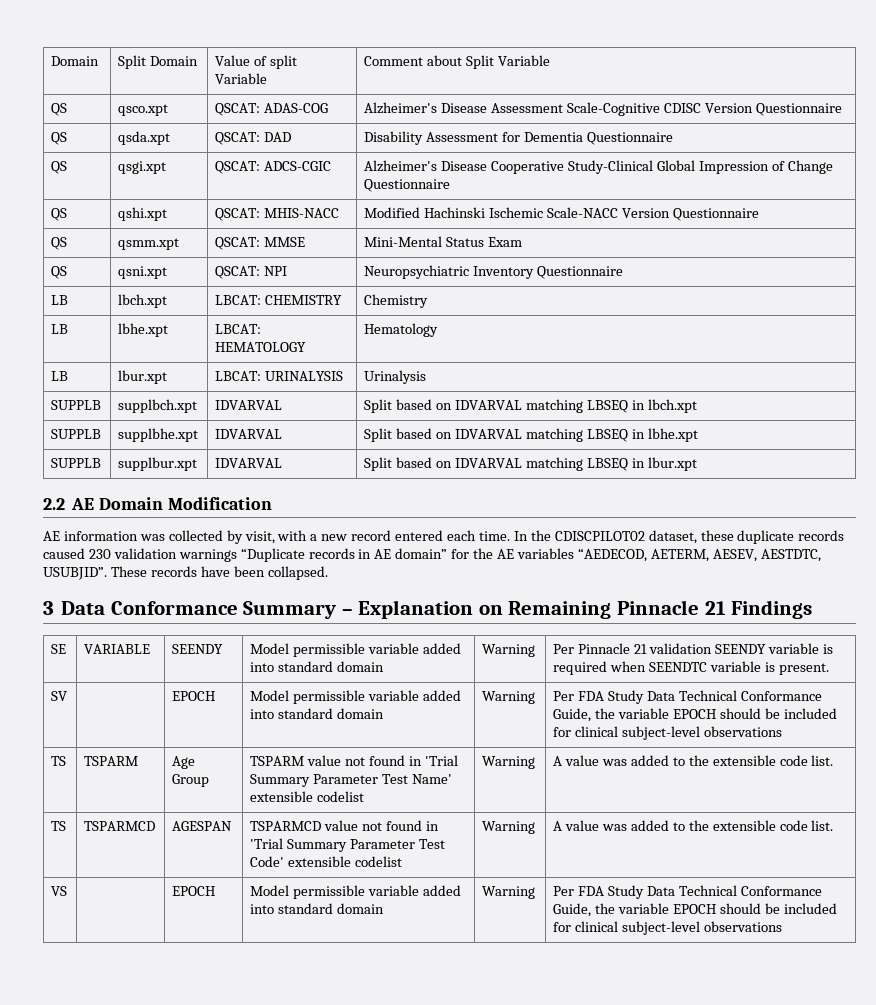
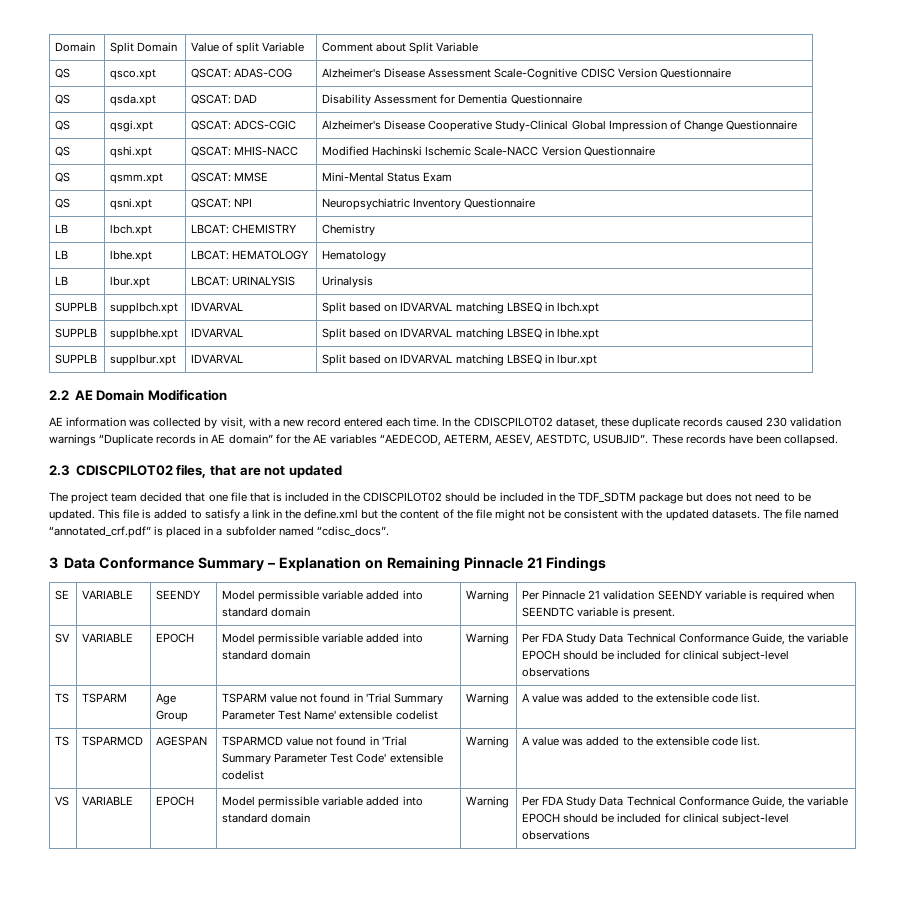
+ 2.3 CDISCPILOT02 files, that are not updated
+ The project team decided that one file that is included in the CDISCPILOT02 should be included in the TDF_SDTM package but does not need to be updated. This file is added to satisfy a link in the define.xml but the content of the file might not be consistent with the updated datasets. The file named “annotated_crf.pdf” is placed in a subfolder named “cdisc_docs”.
- SV | | EPOCH | Model permissible variable added into standard domain | Warning | Per FDA Study Data Technical Conformance Guide, the variable EPOCH should be included for clinical subject-level observations
+ SV | VARIABLE | EPOCH | Model permissible variable added into standard domain | Warning | Per FDA Study Data Technical Conformance Guide, the variable EPOCH should be included for clinical subject-level observations
- VS | | EPOCH | Model permissible variable added into standard domain | Warning | Per FDA Study Data Technical Conformance Guide, the variable EPOCH should be included for clinical subject-level observations
+ VS | VARIABLE | EPOCH | Model permissible variable added into standard domain | Warning | Per FDA Study Data Technical Conformance Guide, the variable EPOCH should be included for clinical subject-level observations

